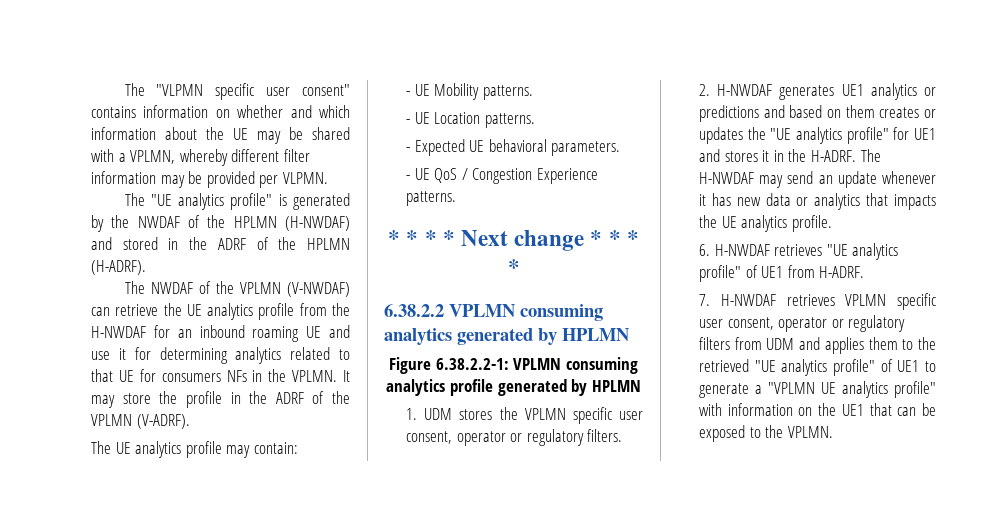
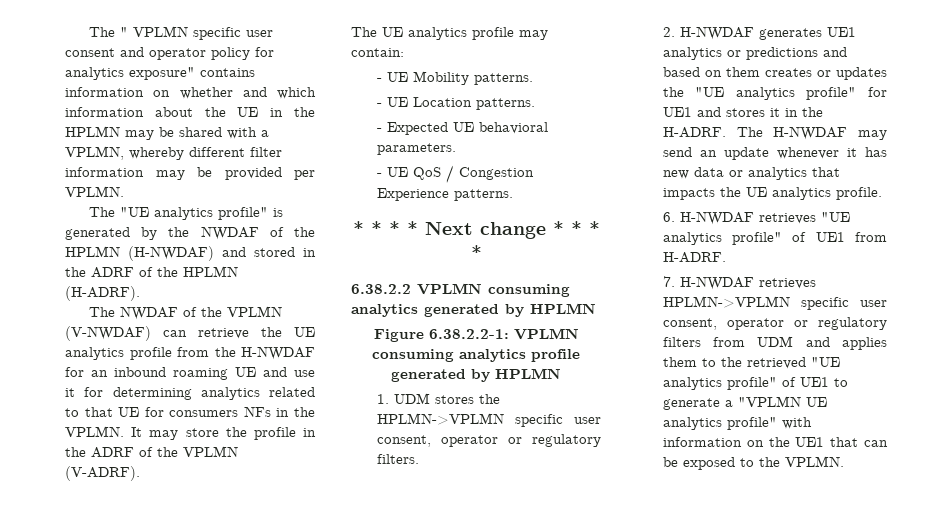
- The "VLPMN specific user consent" contains information on whether and which information about the UE may be shared with a VPLMN, whereby different filter information may be provided per VLPMN.
+ The " VPLMN specific user consent and operator policy for analytics exposure" contains information on whether and which information about the UE in the HPLMN may be shared with a VPLMN, whereby different filter information may be provided per VPLMN.
- 1. UDM stores the VPLMN specific user consent, operator or regulatory filters.
+ 1. UDM stores the HPLMN->VPLMN specific user consent, operator or regulatory filters.
- 7. H-NWDAF retrieves VPLMN specific user consent, operator or regulatory filters from UDM and applies them to the retrieved "UE analytics profile" of UE1 to generate a "VPLMN UE analytics profile" with information on the UE1 that can be exposed to the VPLMN.
+ 7. H-NWDAF retrieves HPLMN->VPLMN specific user consent, operator or regulatory filters from UDM and applies them to the retrieved "UE analytics profile" of UE1 to generate a "VPLMN UE analytics profile" with information on the UE1 that can be exposed to the VPLMN.

